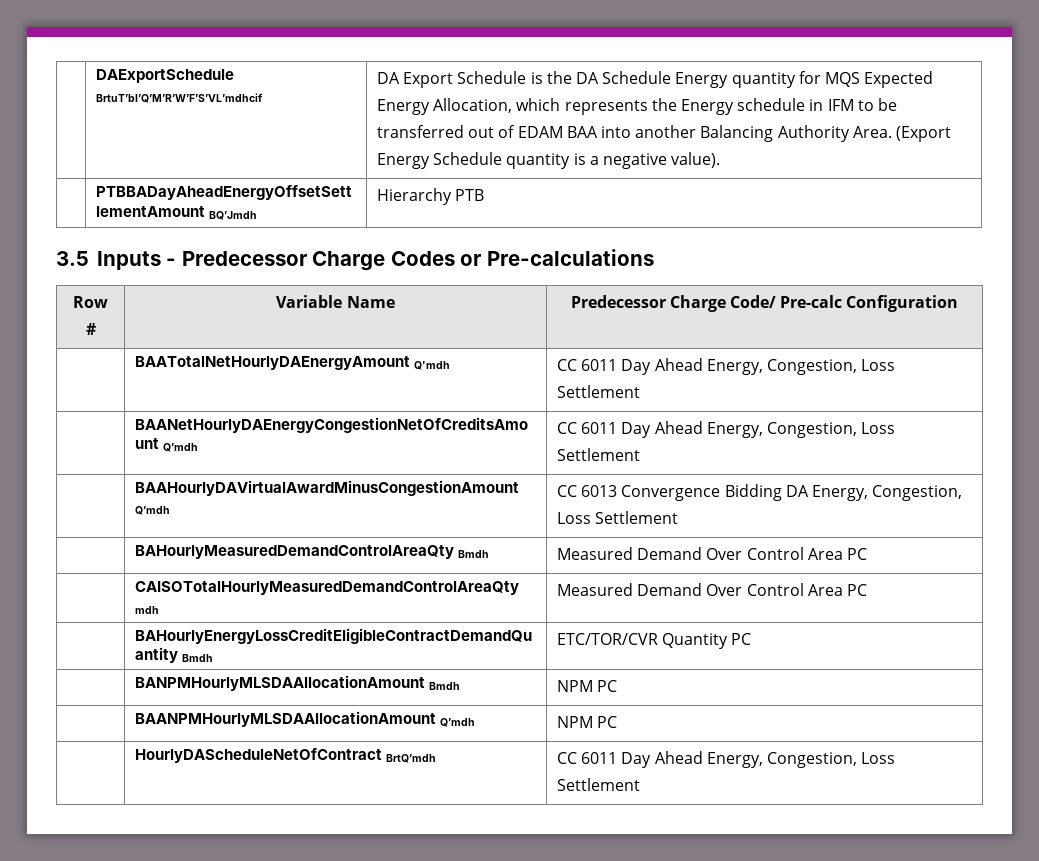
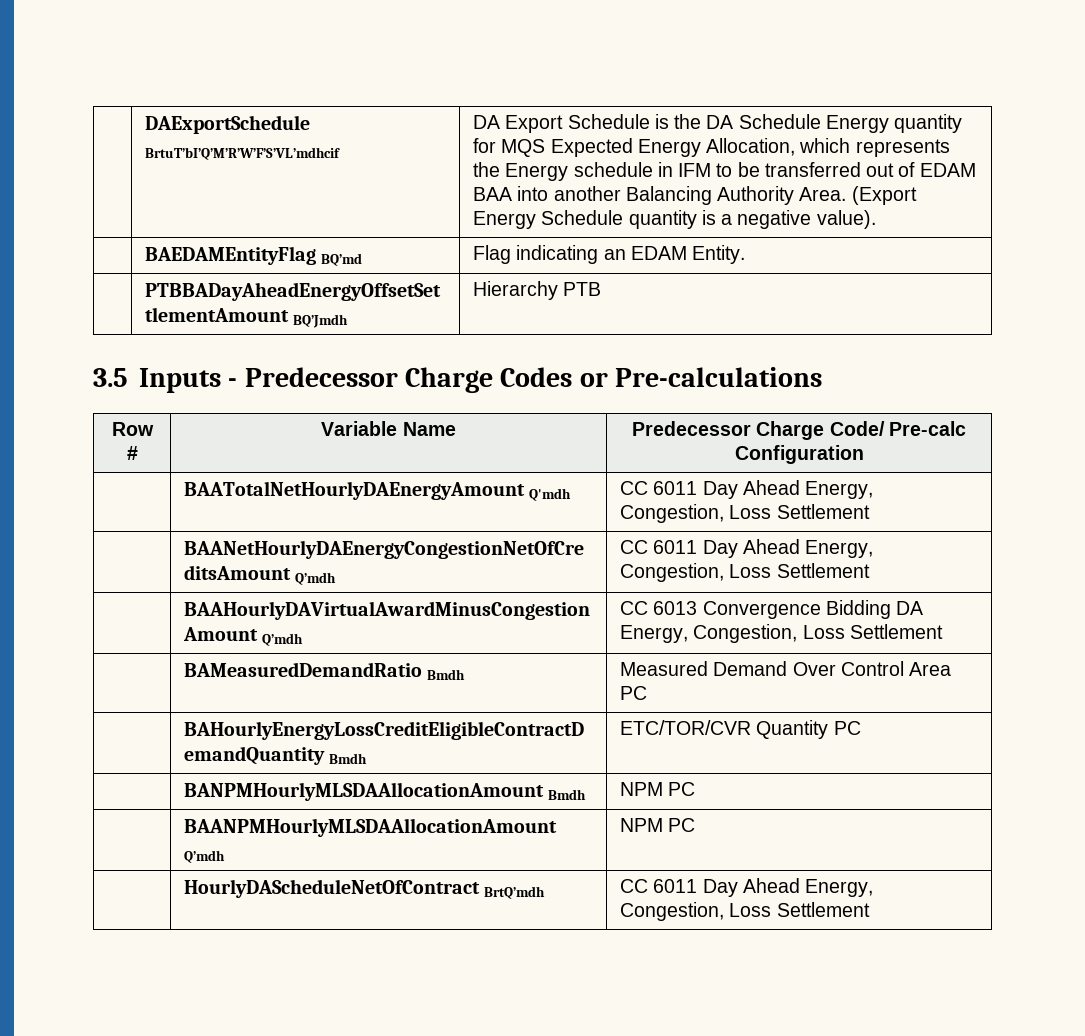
+ | BAEDAMEntityFlag BQ’md | Flag indicating an EDAM Entity.
- | BAHourlyMeasuredDemandControlAreaQty Bmdh | Measured Demand Over Control Area PC
+ | BAMeasuredDemandRatio Bmdh | Measured Demand Over Control Area PC
- | CAISOTotalHourlyMeasuredDemandControlAreaQty mdh | Measured Demand Over Control Area PC

